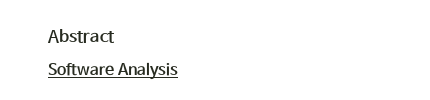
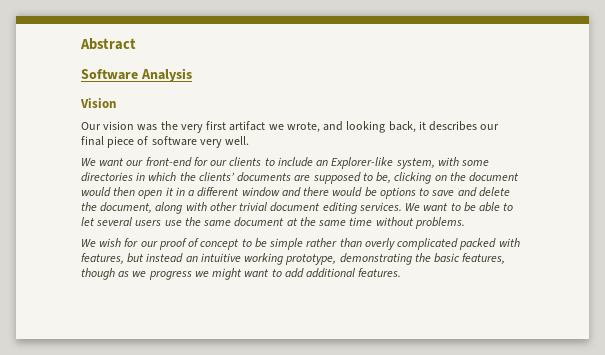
+ Vision
+ Our vision was the very first artifact we wrote, and looking back, it describes our final piece of software very well.
+ We want our front-end for our clients to include an Explorer-like system, with some directories in which the clients’ documents are supposed to be, clicking on the document would then open it in a different window and there would be options to save and delete the document, along with other trivial document editing services. We want to be able to let several users use the same document at the same time without problems.
+ We wish for our proof of concept to be simple rather than overly complicated packed with features, but instead an intuitive working prototype, demonstrating the basic features, though as we progress we might want to add additional features.

